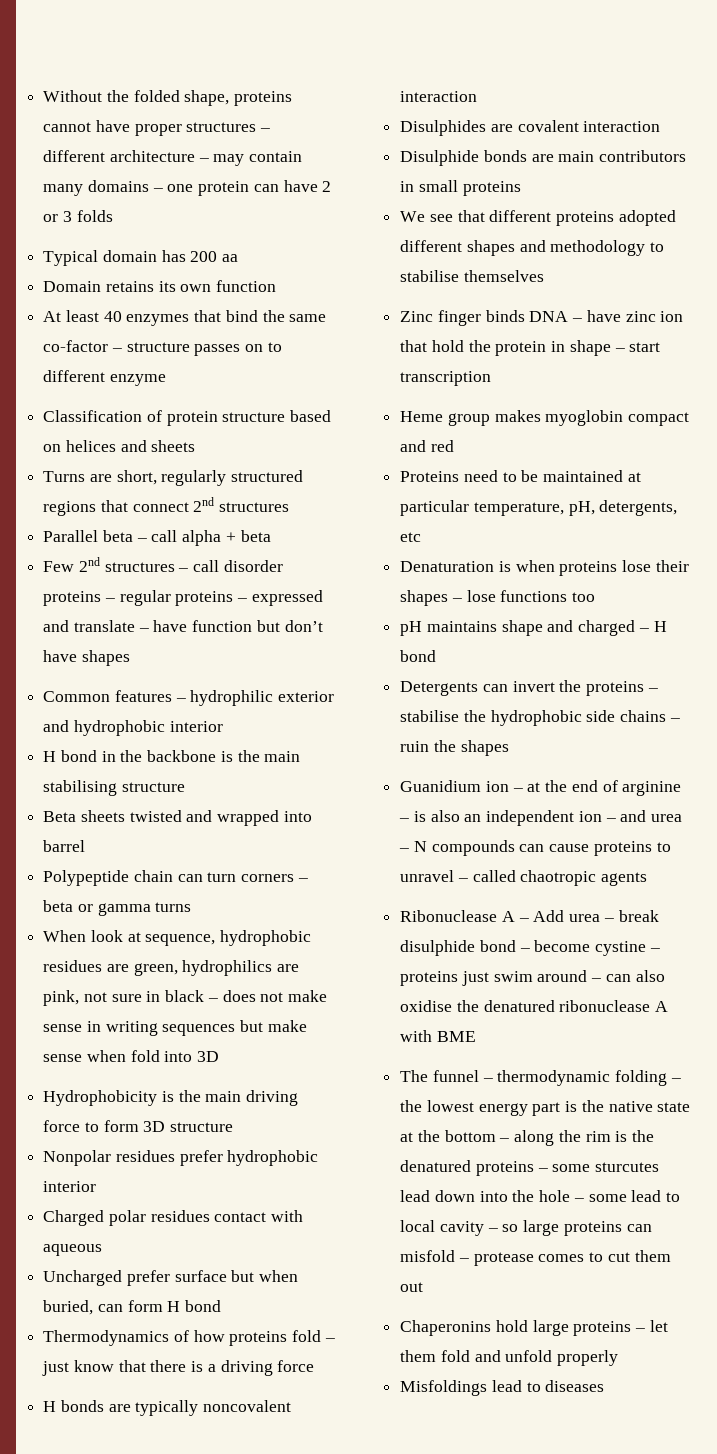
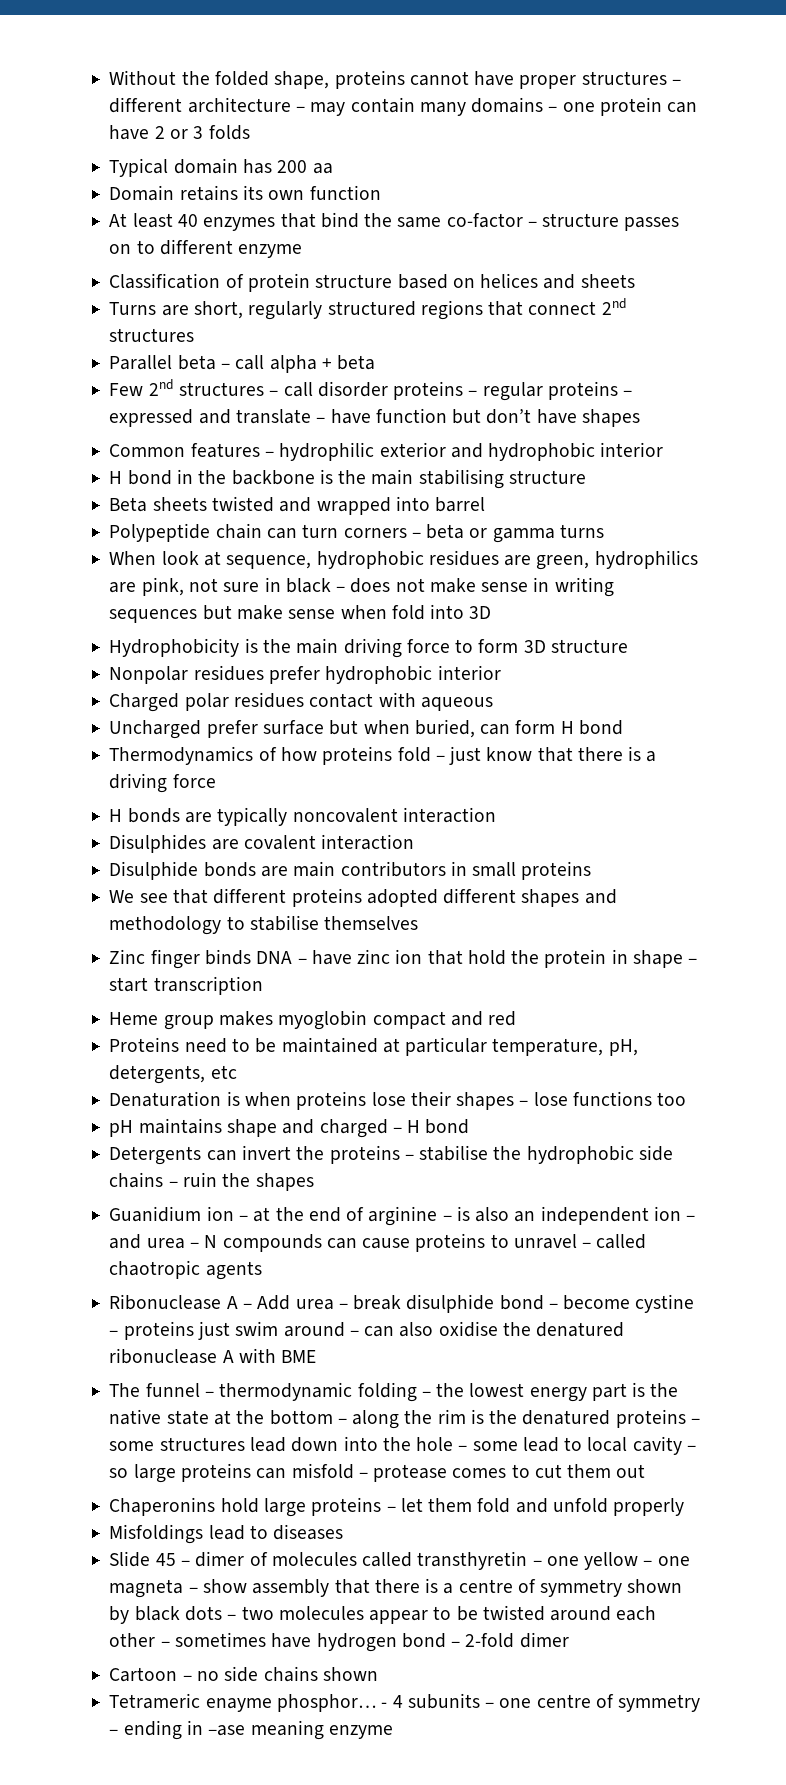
- The funnel – thermodynamic folding – the lowest energy part is the native state at the bottom – along the rim is the denatured proteins – some sturcutes lead down into the hole – some lead to local cavity – so large proteins can misfold – protease comes to cut them out
+ The funnel – thermodynamic folding – the lowest energy part is the native state at the bottom – along the rim is the denatured proteins – some structures lead down into the hole – some lead to local cavity – so large proteins can misfold – protease comes to cut them out
+ Slide 45 – dimer of molecules called transthyretin – one yellow – one magneta – show assembly that there is a centre of symmetry shown by black dots – two molecules appear to be twisted around each other – sometimes have hydrogen bond – 2-fold dimer
+ Cartoon – no side chains shown
+ Tetrameric enayme phosphor… - 4 subunits – one centre of symmetry – ending in –ase meaning enzyme

